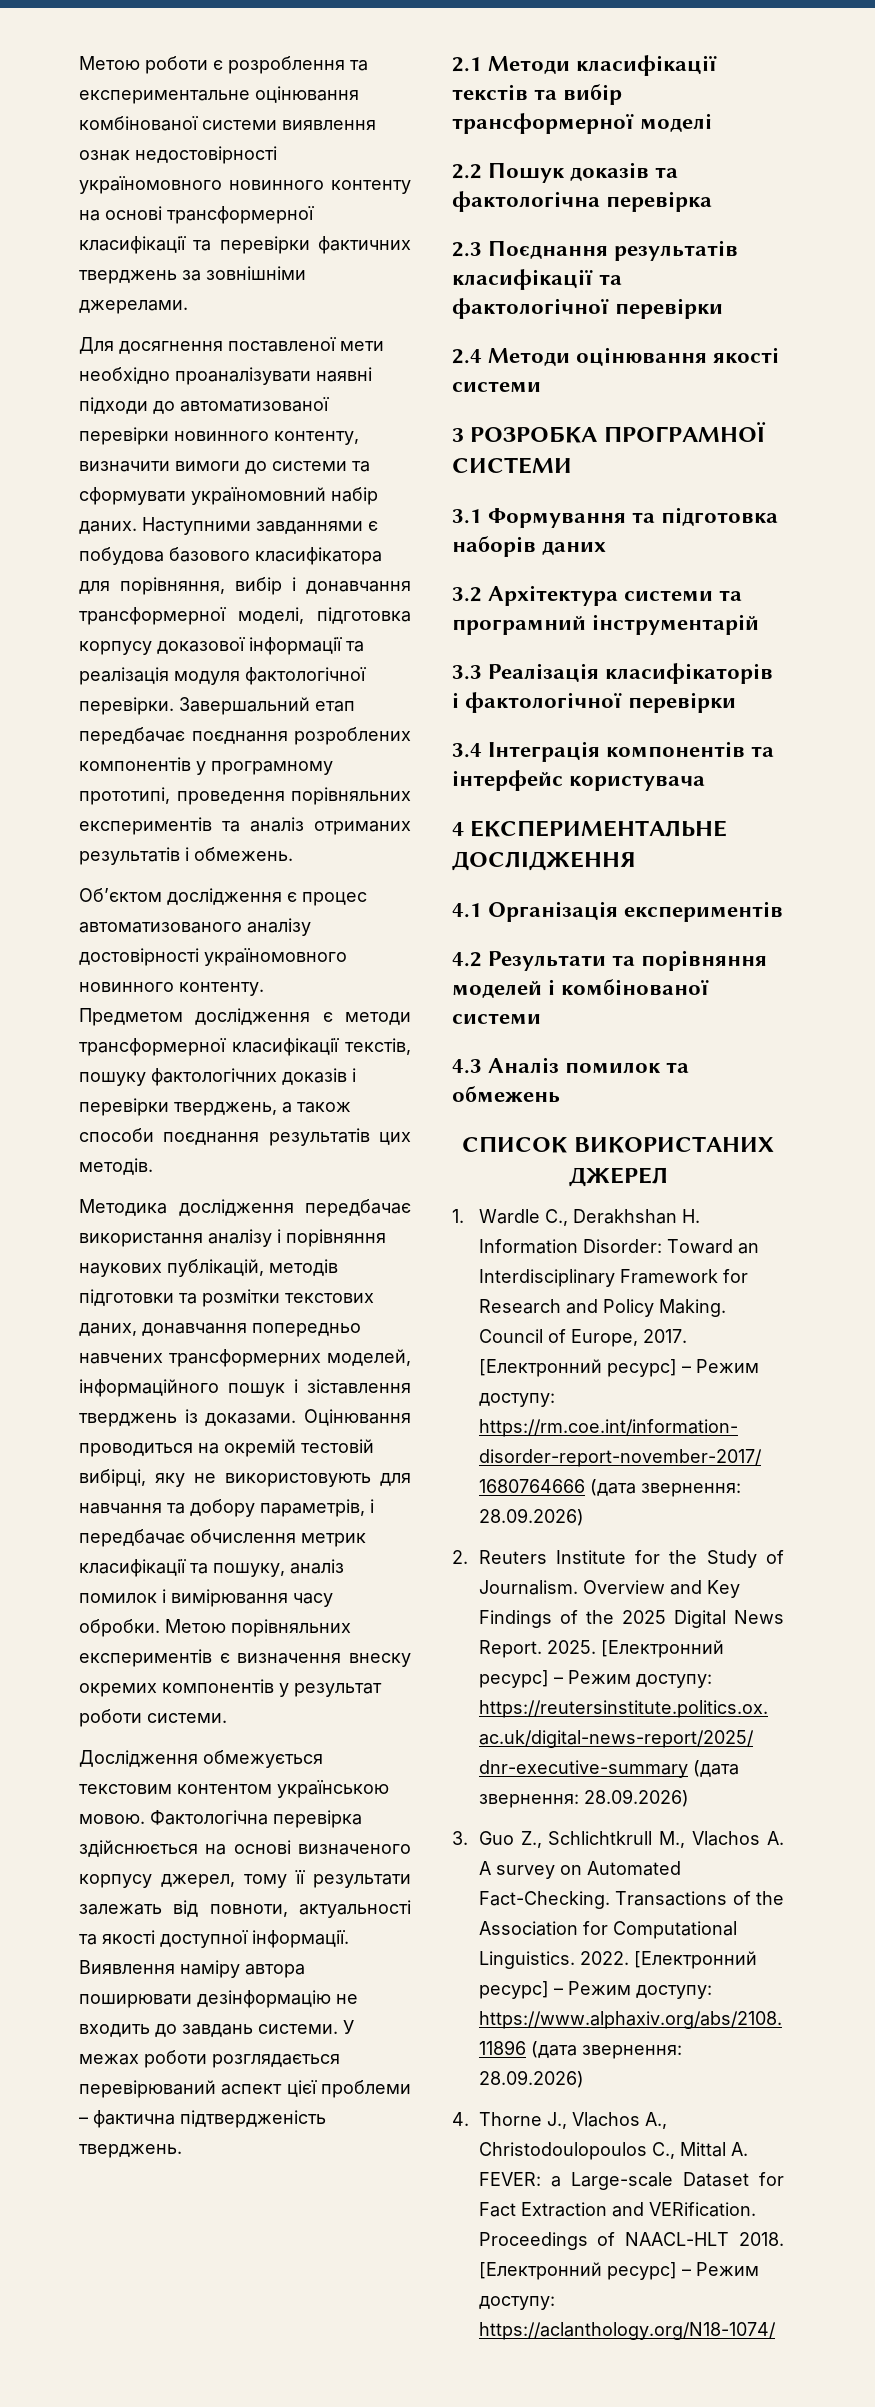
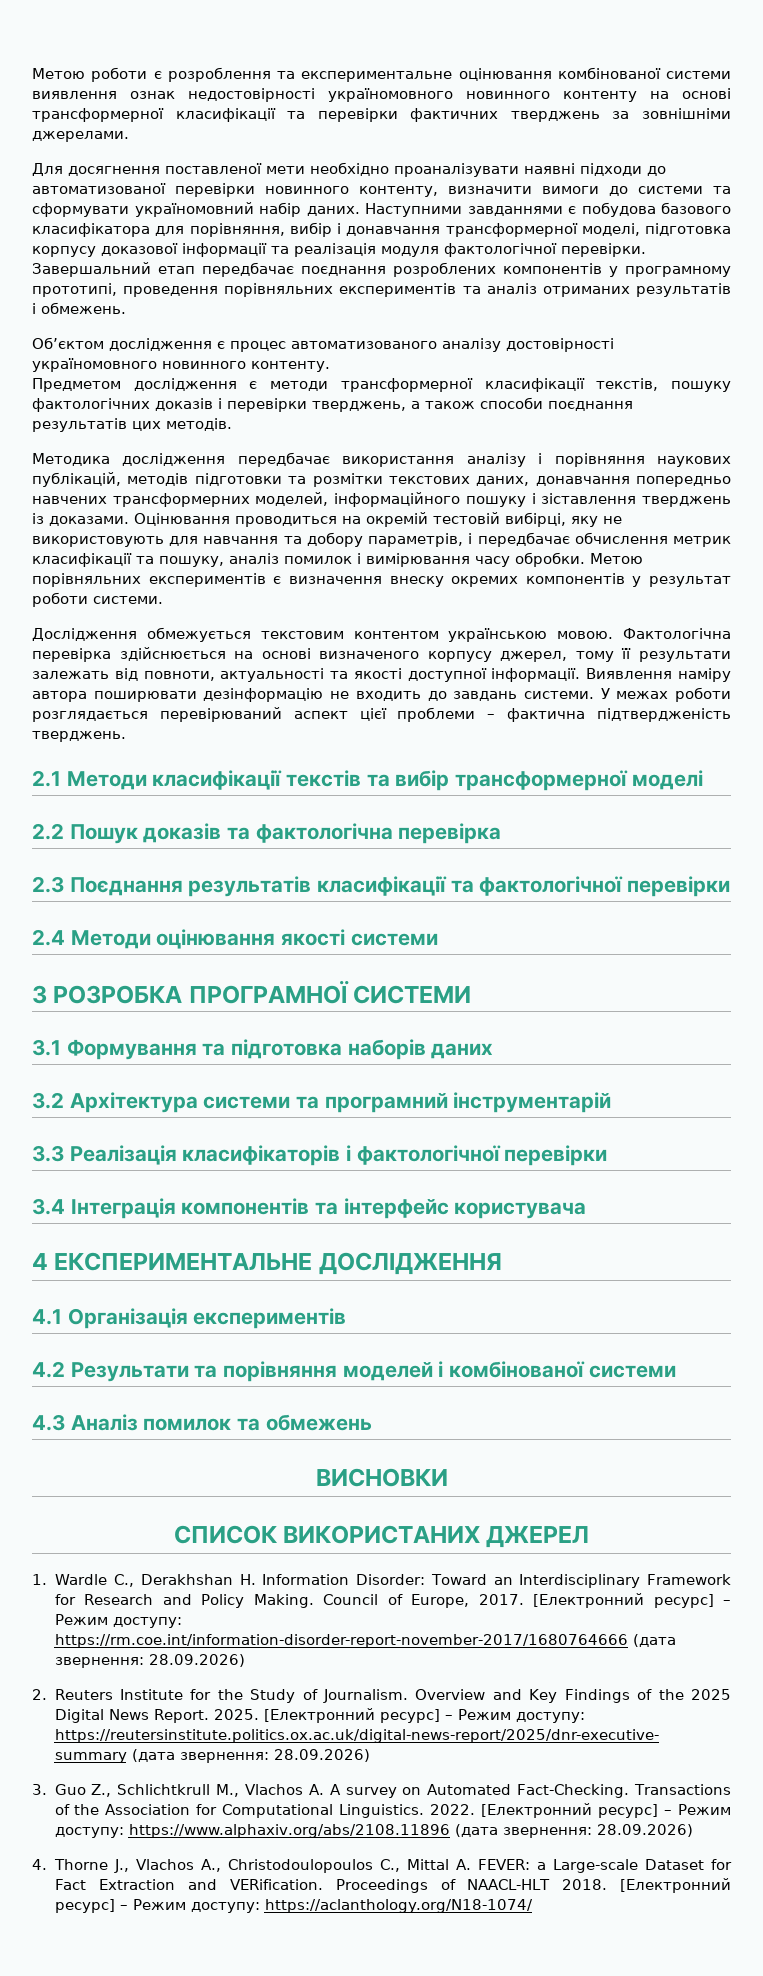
- Методика дослідження передбачає використання аналізу і порівняння наукових публікацій, методів підготовки та розмітки текстових даних, донавчання попередньо навчених трансформерних моделей, інформаційного пошук і зіставлення тверджень із доказами.
+ Методика дослідження передбачає використання аналізу і порівняння наукових публікацій, методів підготовки та розмітки текстових даних, донавчання попередньо навчених трансформерних моделей, інформаційного пошуку і зіставлення тверджень із доказами.
+ ВИСНОВКИ

